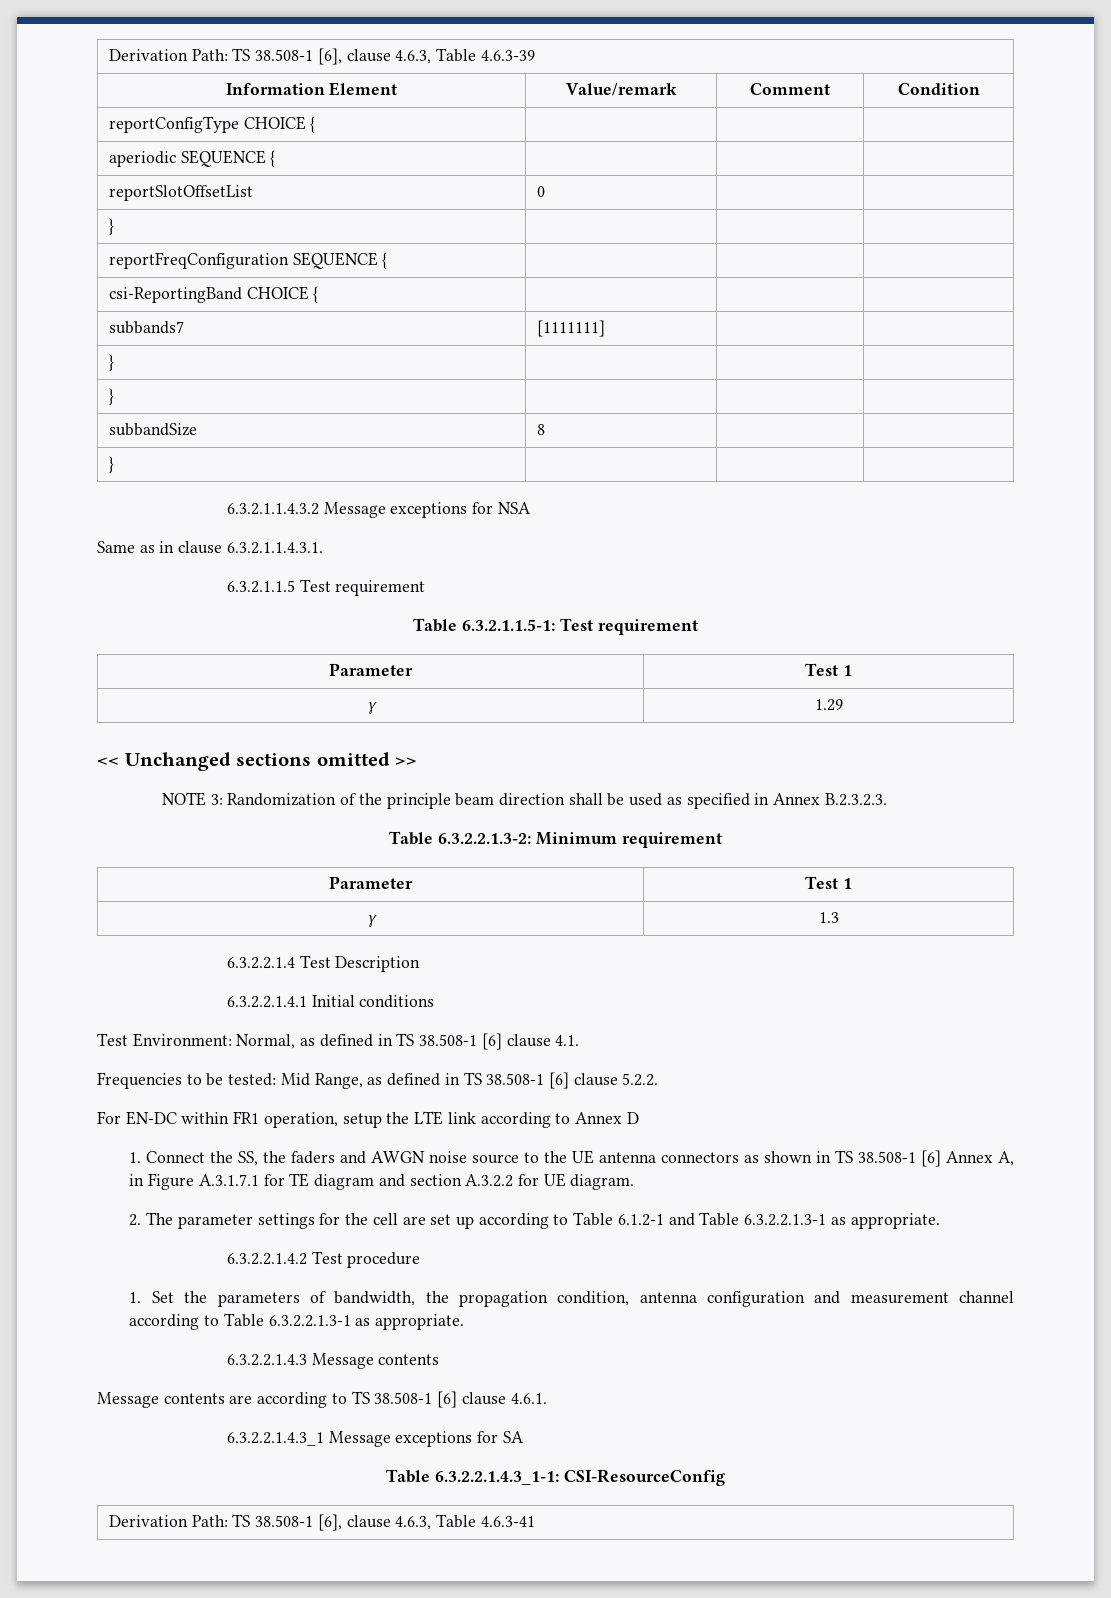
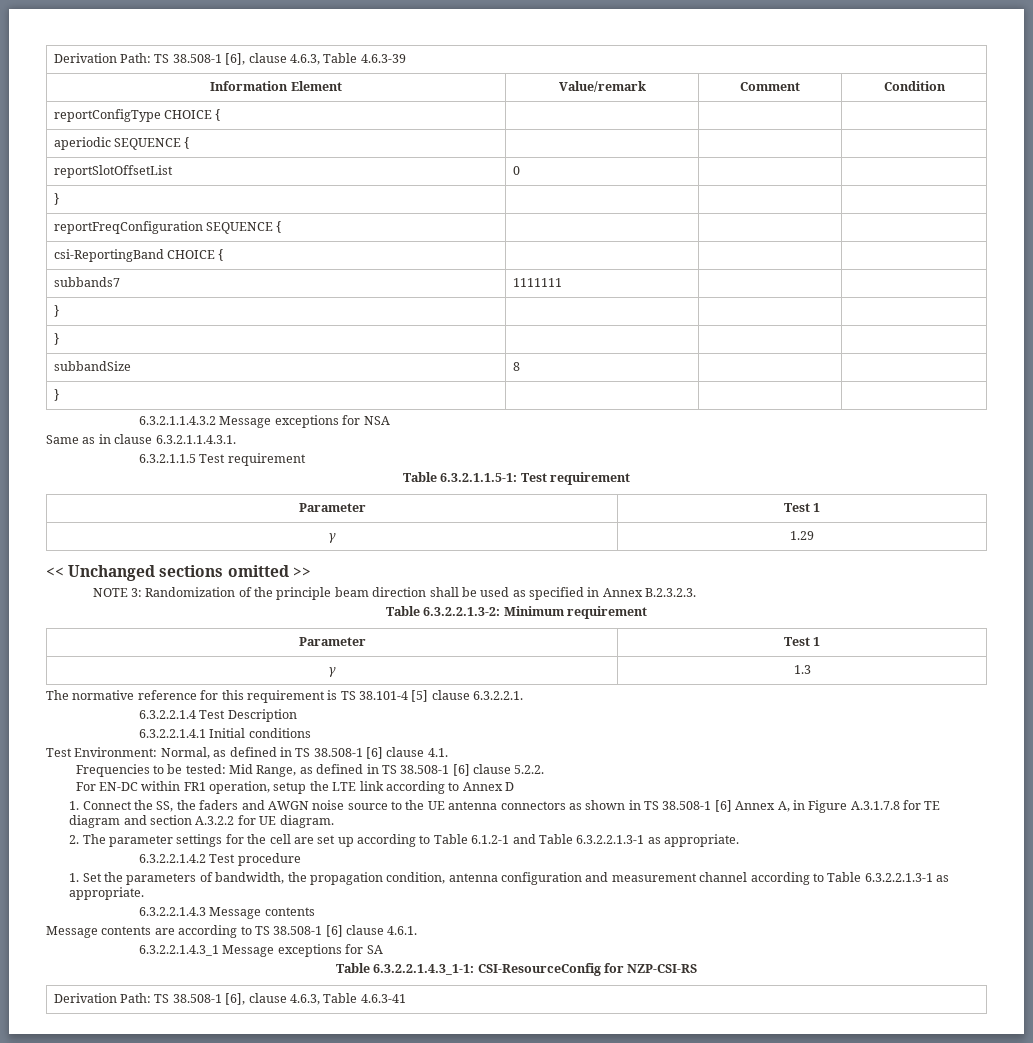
- subbands7 | [1111111] | |
+ subbands7 | 1111111 | |
+ The normative reference for this requirement is TS 38.101-4 [5] clause 6.3.2.2.1.
- 1. Connect the SS, the faders and AWGN noise source to the UE antenna connectors as shown in TS 38.508-1 [6] Annex A, in Figure A.3.1.7.1 for TE diagram and section A.3.2.2 for UE diagram.
+ 1. Connect the SS, the faders and AWGN noise source to the UE antenna connectors as shown in TS 38.508-1 [6] Annex A, in Figure A.3.1.7.8 for TE diagram and section A.3.2.2 for UE diagram.
- Table 6.3.2.2.1.4.3_1-1: CSI-ResourceConfig
+ Table 6.3.2.2.1.4.3_1-1: CSI-ResourceConfig for NZP-CSI-RS

